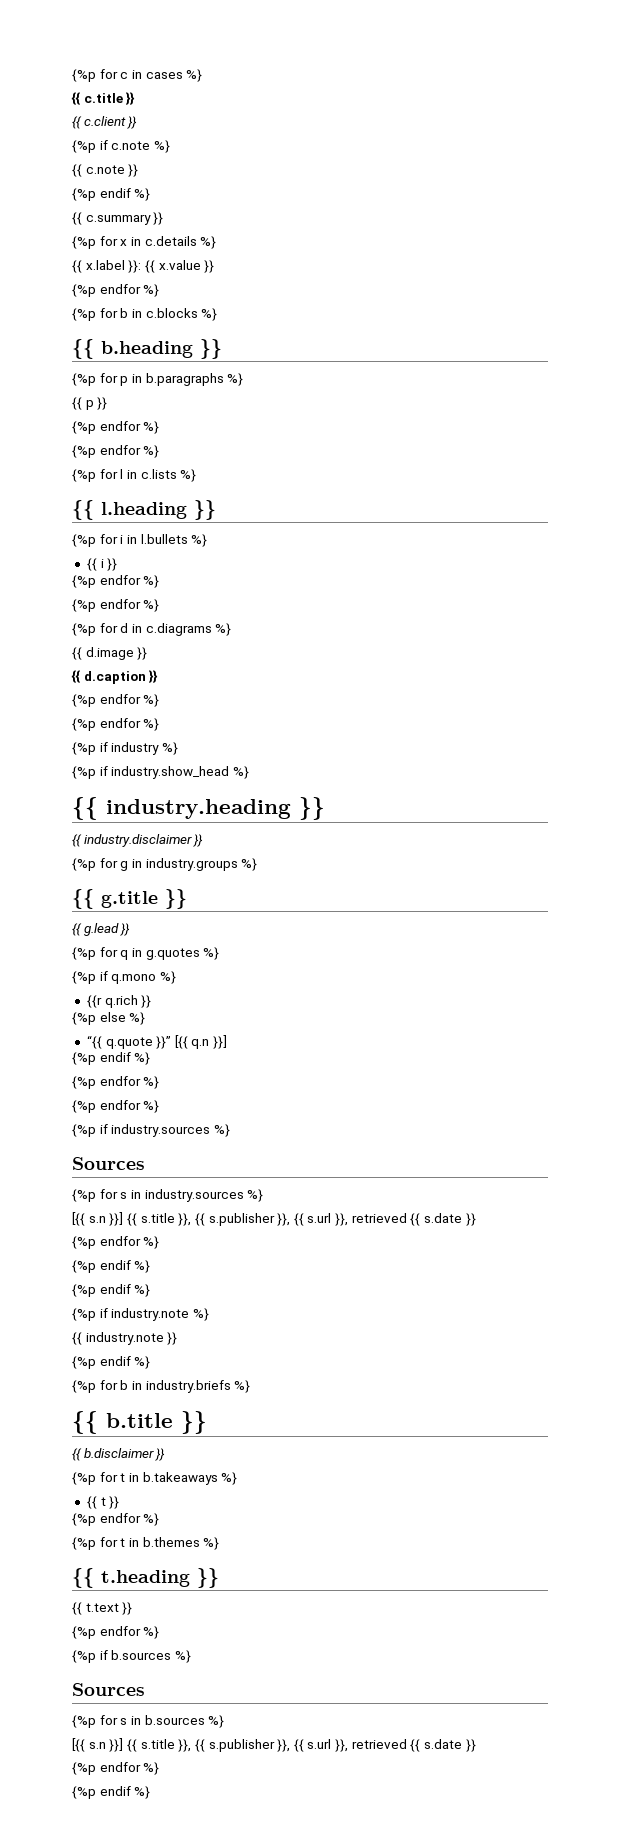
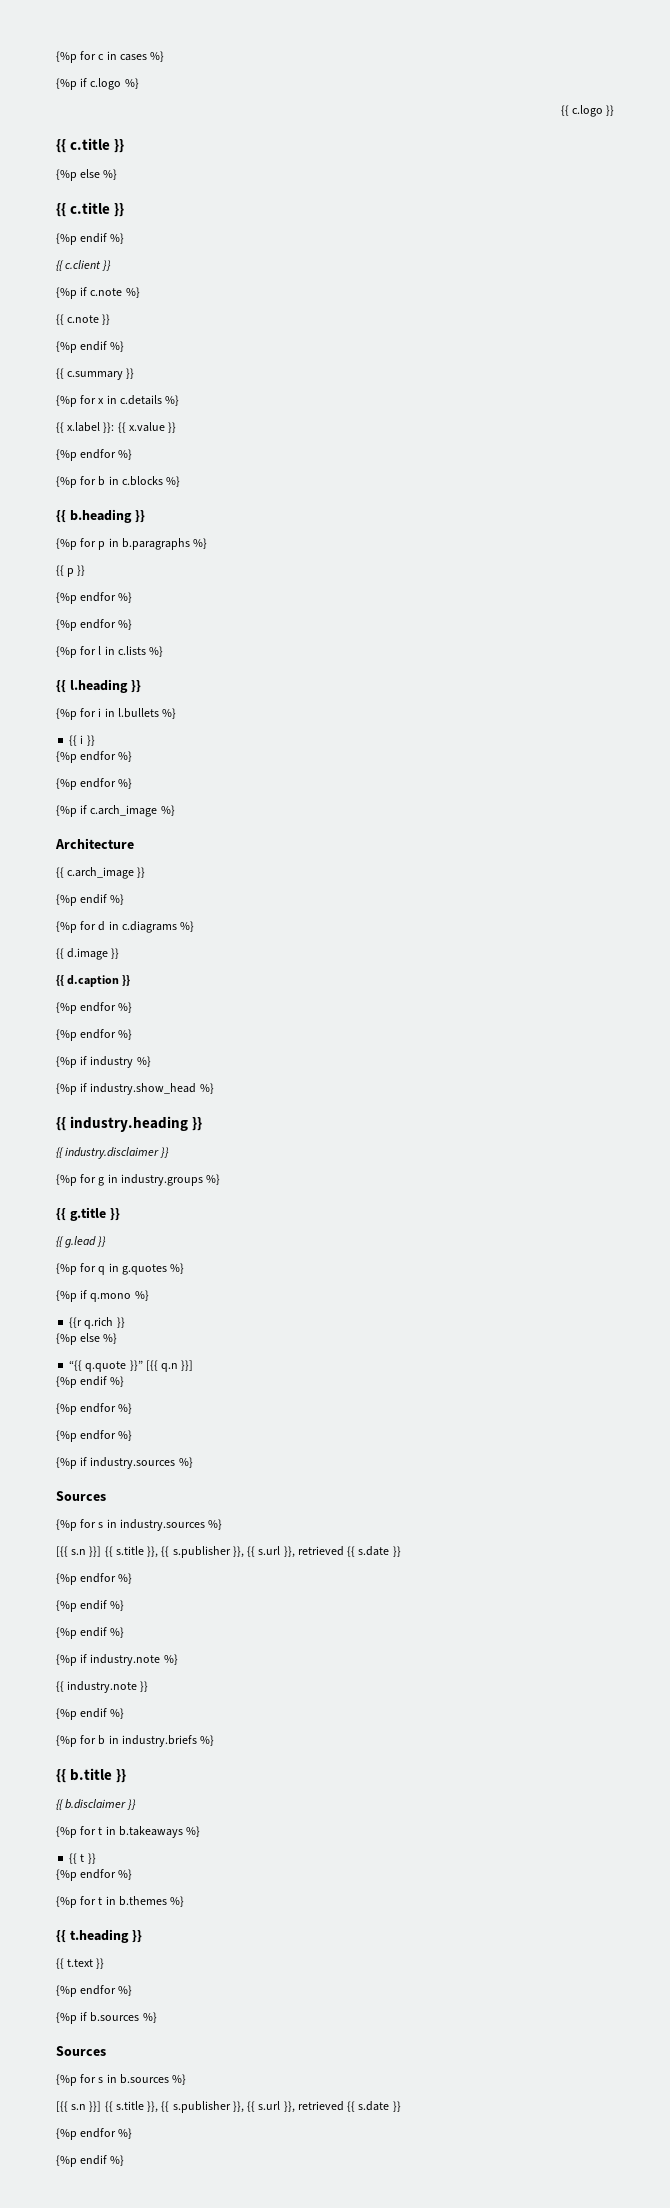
+ {%p if c.logo %}
+ {{ c.logo }}
  {{ c.title }}
+ {%p else %}
+ {{ c.title }}
+ {%p endif %}
+ {%p if c.arch_image %}
+ Architecture
+ {{ c.arch_image }}
+ {%p endif %}

